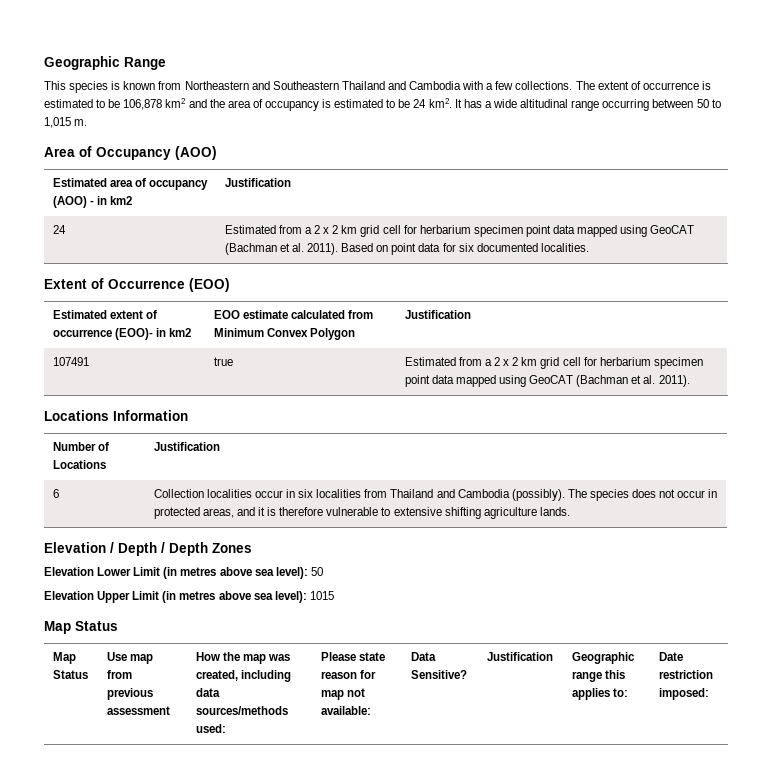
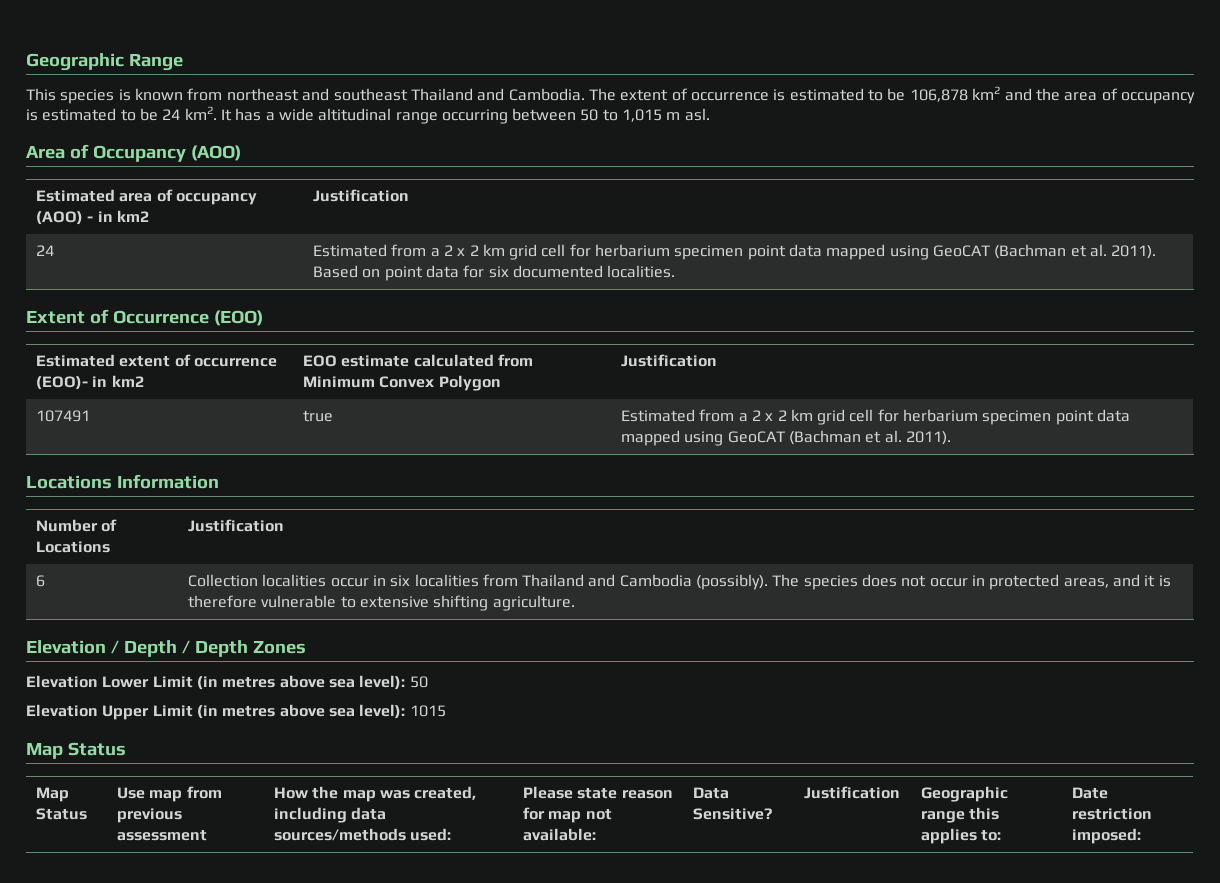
- This species is known from Northeastern and Southeastern Thailand and Cambodia with a few collections.
+ This species is known from northeast and southeast Thailand and Cambodia.
- It has a wide altitudinal range occurring between 50 to 1,015 m.
+ It has a wide altitudinal range occurring between 50 to 1,015 m asl.
- 6 | Collection localities occur in six localities from Thailand and Cambodia (possibly). The species does not occur in protected areas, and it is therefore vulnerable to extensive shifting agriculture lands.
+ 6 | Collection localities occur in six localities from Thailand and Cambodia (possibly). The species does not occur in protected areas, and it is therefore vulnerable to extensive shifting agriculture.

